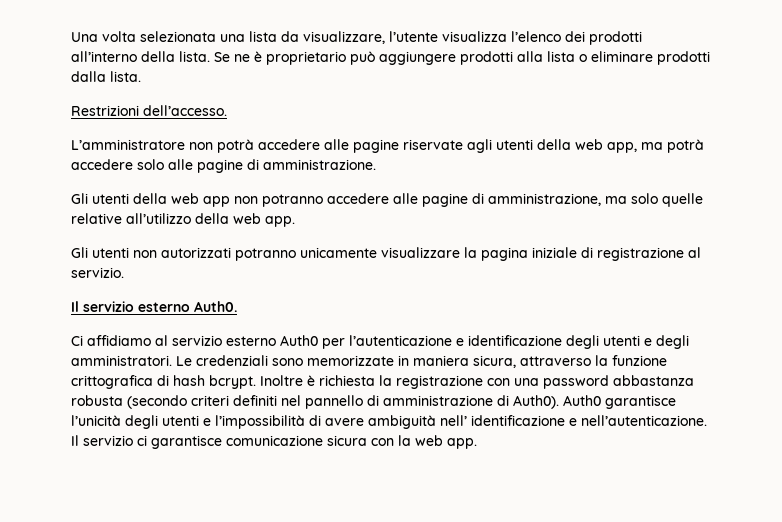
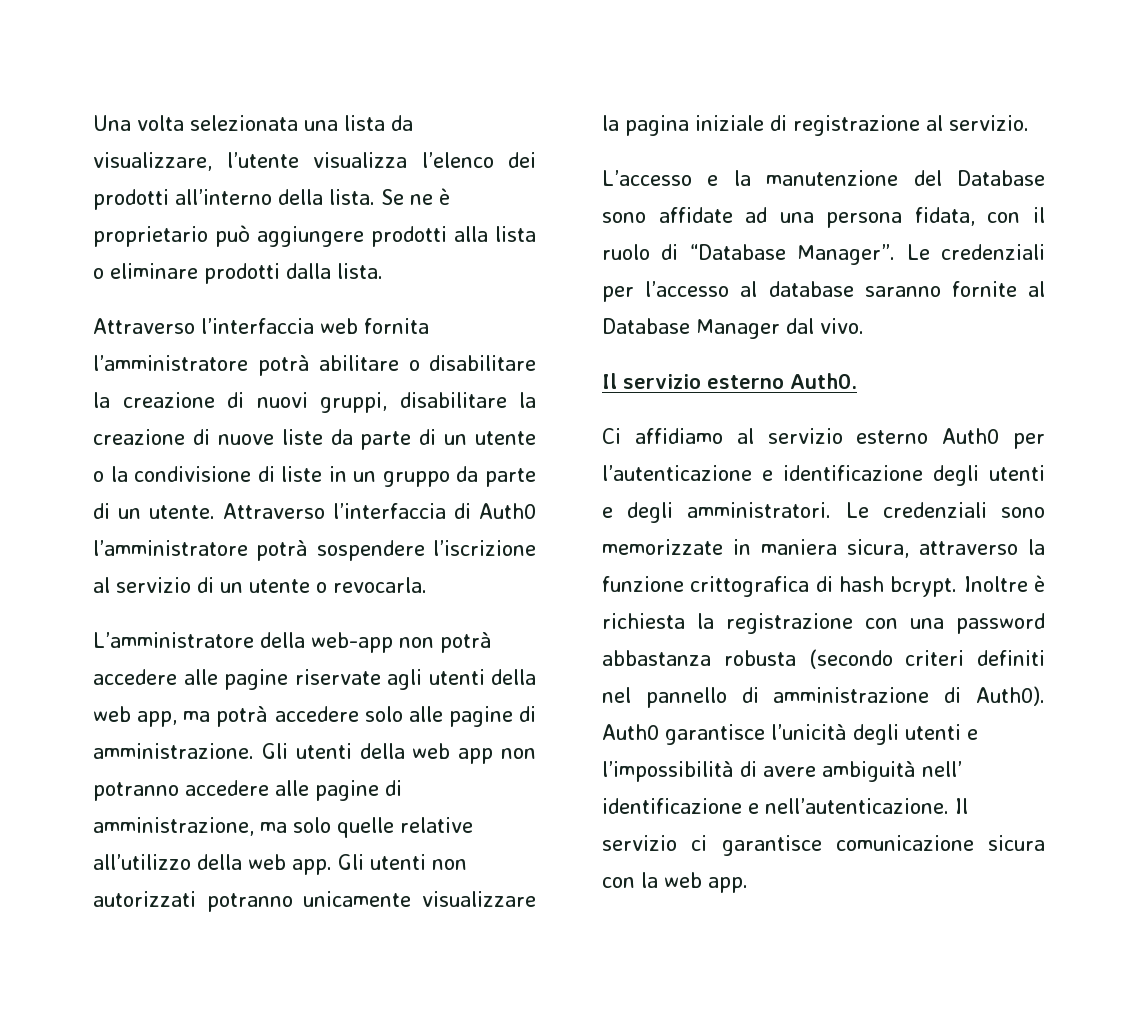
- Restrizioni dell’accesso.
+ Attraverso l’interfaccia web fornita l’amministratore potrà abilitare o disabilitare la creazione di nuovi gruppi, disabilitare la creazione di nuove liste da parte di un utente o la condivisione di liste in un gruppo da parte di un utente. Attraverso l’interfaccia di Auth0 l’amministratore potrà sospendere l’iscrizione al servizio di un utente o revocarla.
- L’amministratore non potrà accedere alle pagine riservate agli utenti della web app, ma potrà accedere solo alle pagine di amministrazione.
- Gli utenti della web app non potranno accedere alle pagine di amministrazione, ma solo quelle relative all’utilizzo della web app.
- Gli utenti non autorizzati potranno unicamente visualizzare la pagina iniziale di registrazione al servizio.
+ L’amministratore della web-app non potrà accedere alle pagine riservate agli utenti della web app, ma potrà accedere solo alle pagine di amministrazione. Gli utenti della web app non potranno accedere alle pagine di amministrazione, ma solo quelle relative all’utilizzo della web app. Gli utenti non autorizzati potranno unicamente visualizzare la pagina iniziale di registrazione al servizio.
+ L’accesso e la manutenzione del Database sono affidate ad una persona fidata, con il ruolo di “Database Manager”. Le credenziali per l’accesso al database saranno fornite al Database Manager dal vivo.

